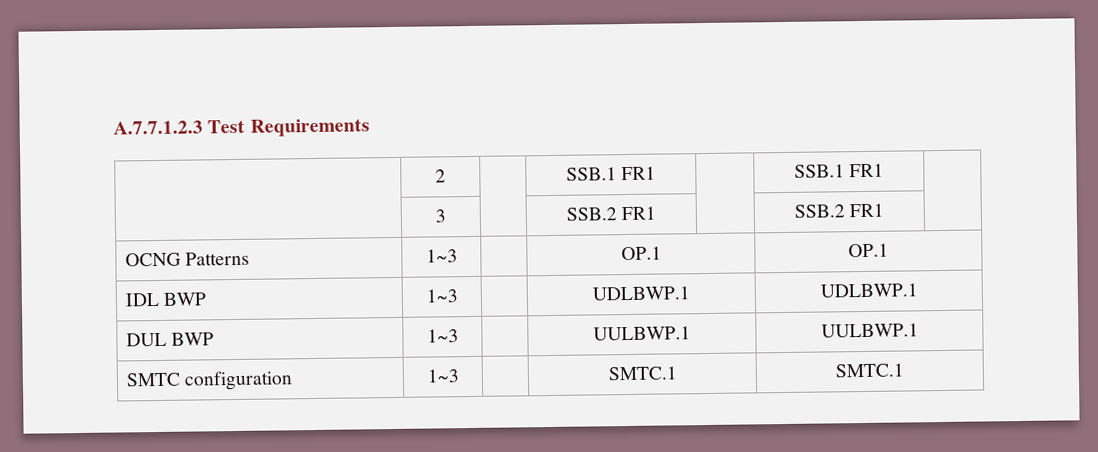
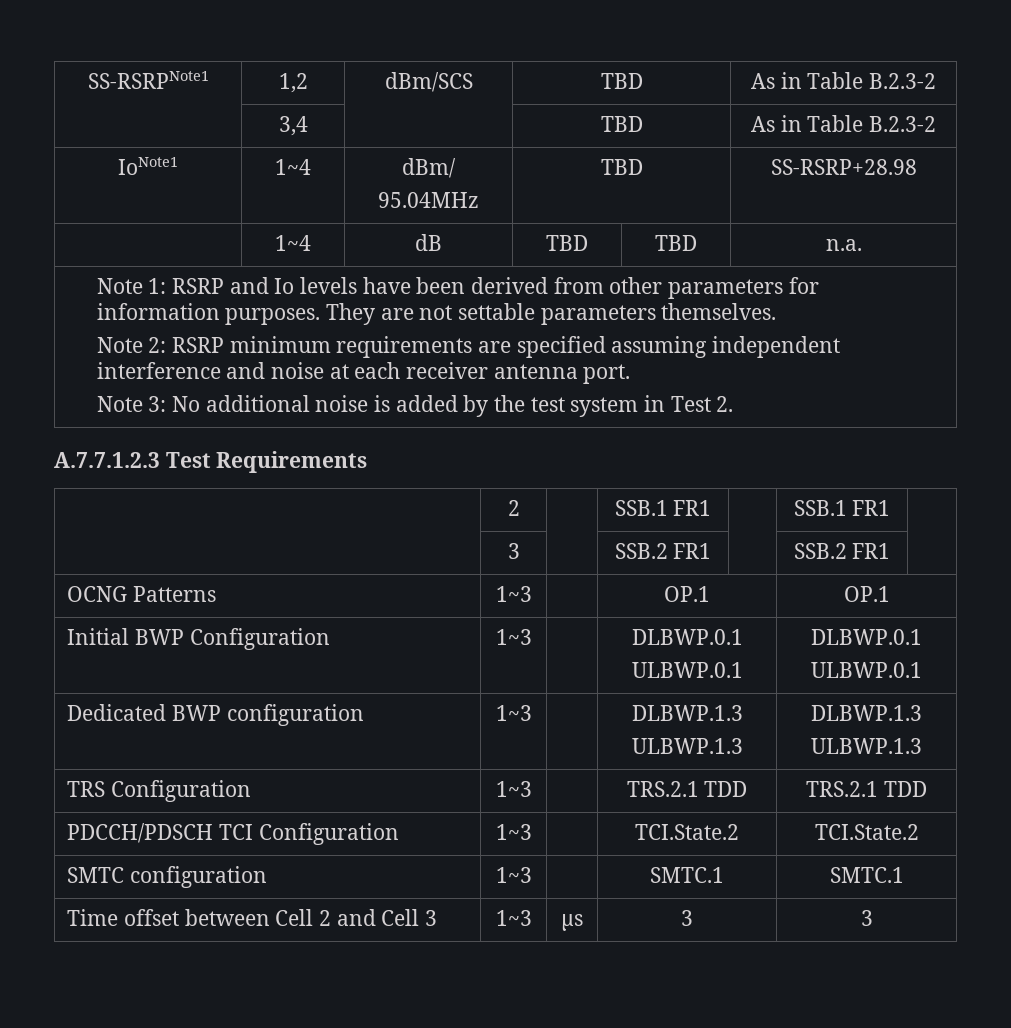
+ SS-RSRPNote1 | 1,2 | dBm/SCS | TBD | As in Table B.2.3-2
+ | 3,4 | | TBD | As in Table B.2.3-2
+ IoNote1 | 1~4 | dBm/
+ 95.04MHz | TBD | SS-RSRP+28.98
+ | 1~4 | dB | TBD | TBD | n.a.
+ Note 1: RSRP and Io levels have been derived from other parameters for information purposes. They are not settable parameters themselves.
+ Note 2: RSRP minimum requirements are specified assuming independent interference and noise at each receiver antenna port.
+ Note 3: No additional noise is added by the test system in Test 2.
- IDL BWP | 1~3 | | UDLBWP.1 | UDLBWP.1
- DUL BWP | 1~3 | | UULBWP.1 | UULBWP.1
+ Initial BWP Configuration | 1~3 | | DLBWP.0.1
+ ULBWP.0.1 | DLBWP.0.1
+ ULBWP.0.1
+ Dedicated BWP configuration | 1~3 | | DLBWP.1.3
+ ULBWP.1.3 | DLBWP.1.3
+ ULBWP.1.3
+ TRS Configuration | 1~3 | | TRS.2.1 TDD | TRS.2.1 TDD
+ PDCCH/PDSCH TCI Configuration | 1~3 | | TCI.State.2 | TCI.State.2
+ Time offset between Cell 2 and Cell 3 | 1~3 | μs | 3 | 3

